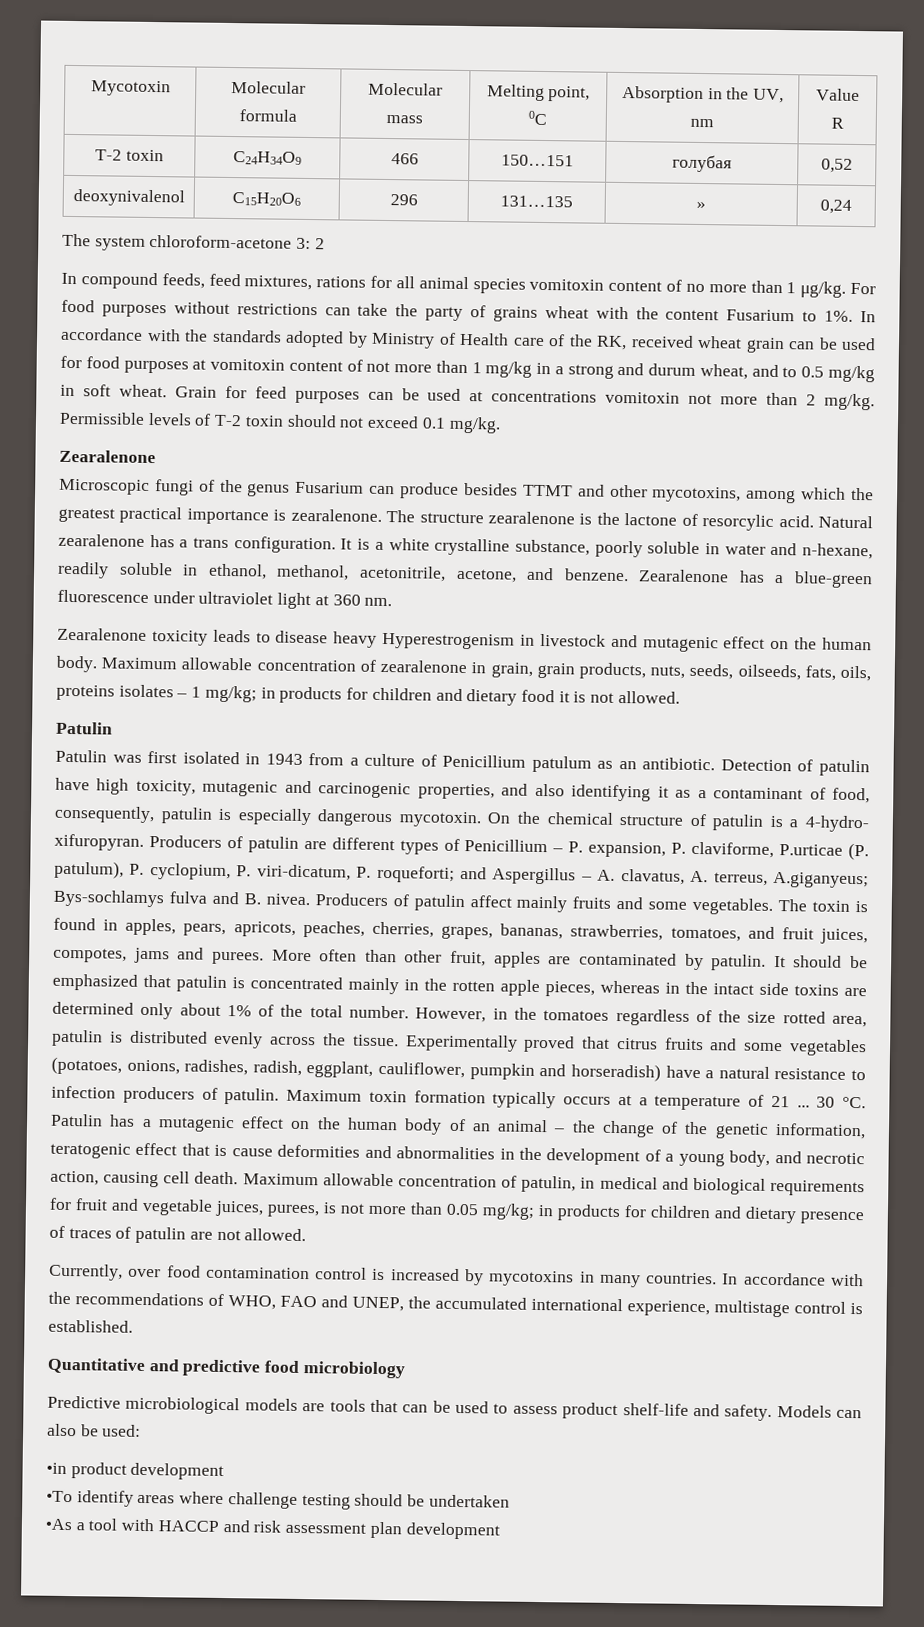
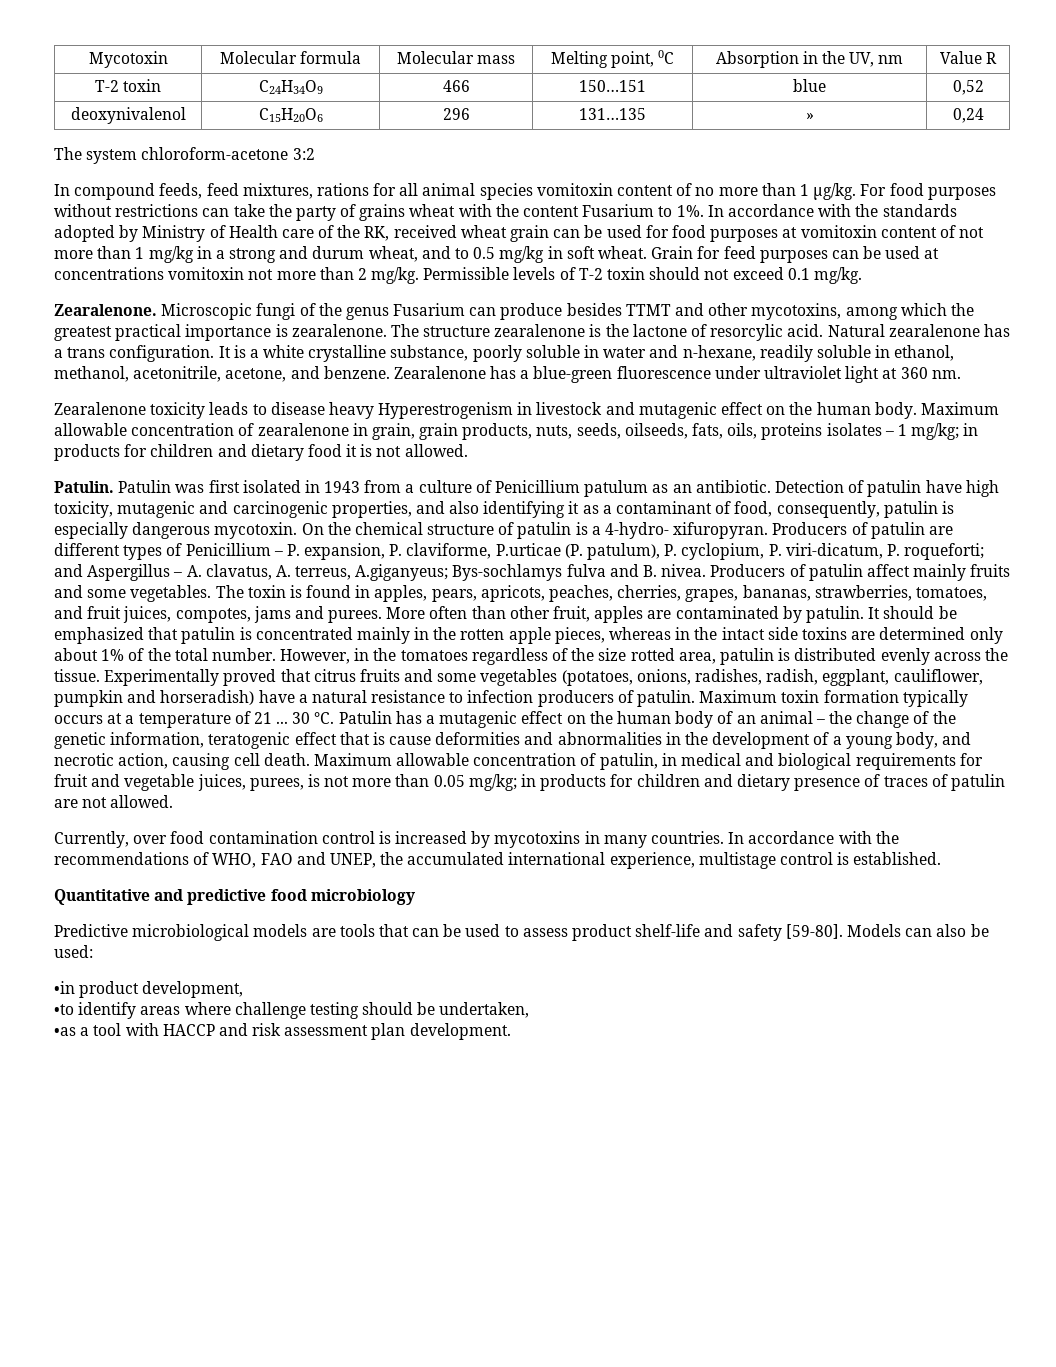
- T-2 toxin | С24Н34О9 | 466 | 150…151 | голубая | 0,52
+ T-2 toxin | С24Н34О9 | 466 | 150…151 | blue | 0,52
- The system chloroform-acetone 3: 2
+ The system chloroform-acetone 3:2
  Permissible levels of T-2 toxin should not exceed 0.1 mg/kg.
- Zearalenone
- Microscopic fungi of the genus Fusarium can produce besides TTMT and other mycotoxins, among which the greatest practical importance is zearalenone.
+ Zearalenone. Microscopic fungi of the genus Fusarium can produce besides TTMT and other mycotoxins, among which the greatest practical importance is zearalenone.
  Maximum allowable concentration of zearalenone in grain, grain products, nuts, seeds, oilseeds, fats, oils, proteins isolates – 1 mg/kg; in products for children and dietary food it is not allowed.
- Patulin
- Patulin was first isolated in 1943 from a culture of Penicillium patulum as an antibiotic.
+ Patulin. Patulin was first isolated in 1943 from a culture of Penicillium patulum as an antibiotic.
- Predictive microbiological models are tools that can be used to assess product shelf-life and safety.
+ Predictive microbiological models are tools that can be used to assess product shelf-life and safety [59-80].
- •in product development
- •To identify areas where challenge testing should be undertaken
- •As a tool with HACCP and risk assessment plan development
+ •in product development,
+ •to identify areas where challenge testing should be undertaken,
+ •as a tool with HACCP and risk assessment plan development.

